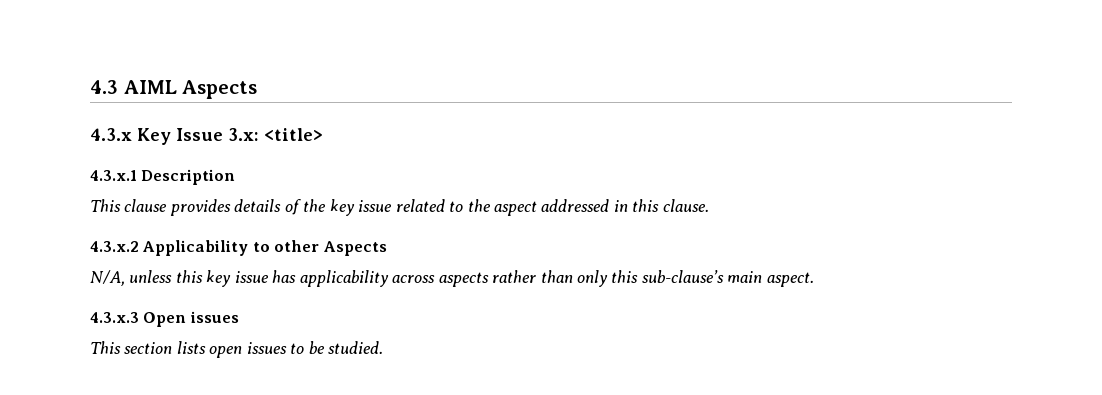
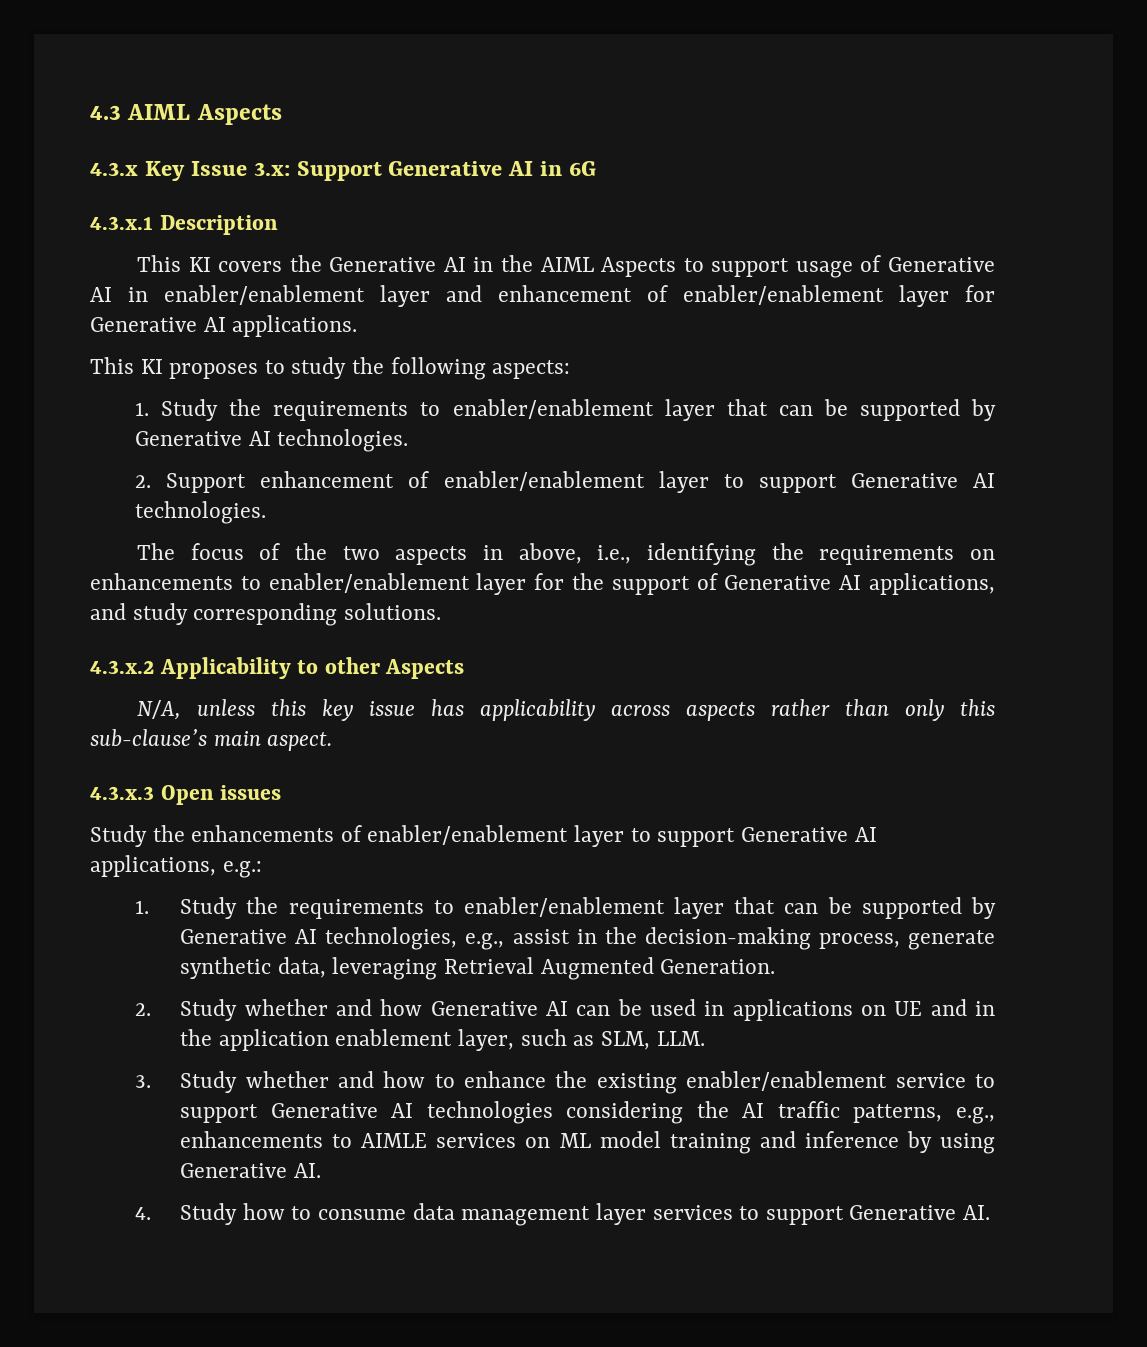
- 4.3.x Key Issue 3.x: <title>
+ 4.3.x Key Issue 3.x: Support Generative AI in 6G
  4.3.x.1 Description
- This clause provides details of the key issue related to the aspect addressed in this clause.
+ This KI covers the Generative AI in the AIML Aspects to support usage of Generative AI in enabler/enablement layer and enhancement of enabler/enablement layer for Generative AI applications.
+ This KI proposes to study the following aspects:
+ 1. Study the requirements to enabler/enablement layer that can be supported by Generative AI technologies.
+ 2. Support enhancement of enabler/enablement layer to support Generative AI technologies.
+ The focus of the two aspects in above, i.e., identifying the requirements on enhancements to enabler/enablement layer for the support of Generative AI applications, and study corresponding solutions.
- This section lists open issues to be studied.
+ Study the enhancements of enabler/enablement layer to support Generative AI applications, e.g.:
+ 1. Study the requirements to enabler/enablement layer that can be supported by Generative AI technologies, e.g., assist in the decision-making process, generate synthetic data, leveraging Retrieval Augmented Generation.
+ 2. Study whether and how Generative AI can be used in applications on UE and in the application enablement layer, such as SLM, LLM.
+ 3. Study whether and how to enhance the existing enabler/enablement service to support Generative AI technologies considering the AI traffic patterns, e.g., enhancements to AIMLE services on ML model training and inference by using Generative AI.
+ 4. Study how to consume data management layer services to support Generative AI.

